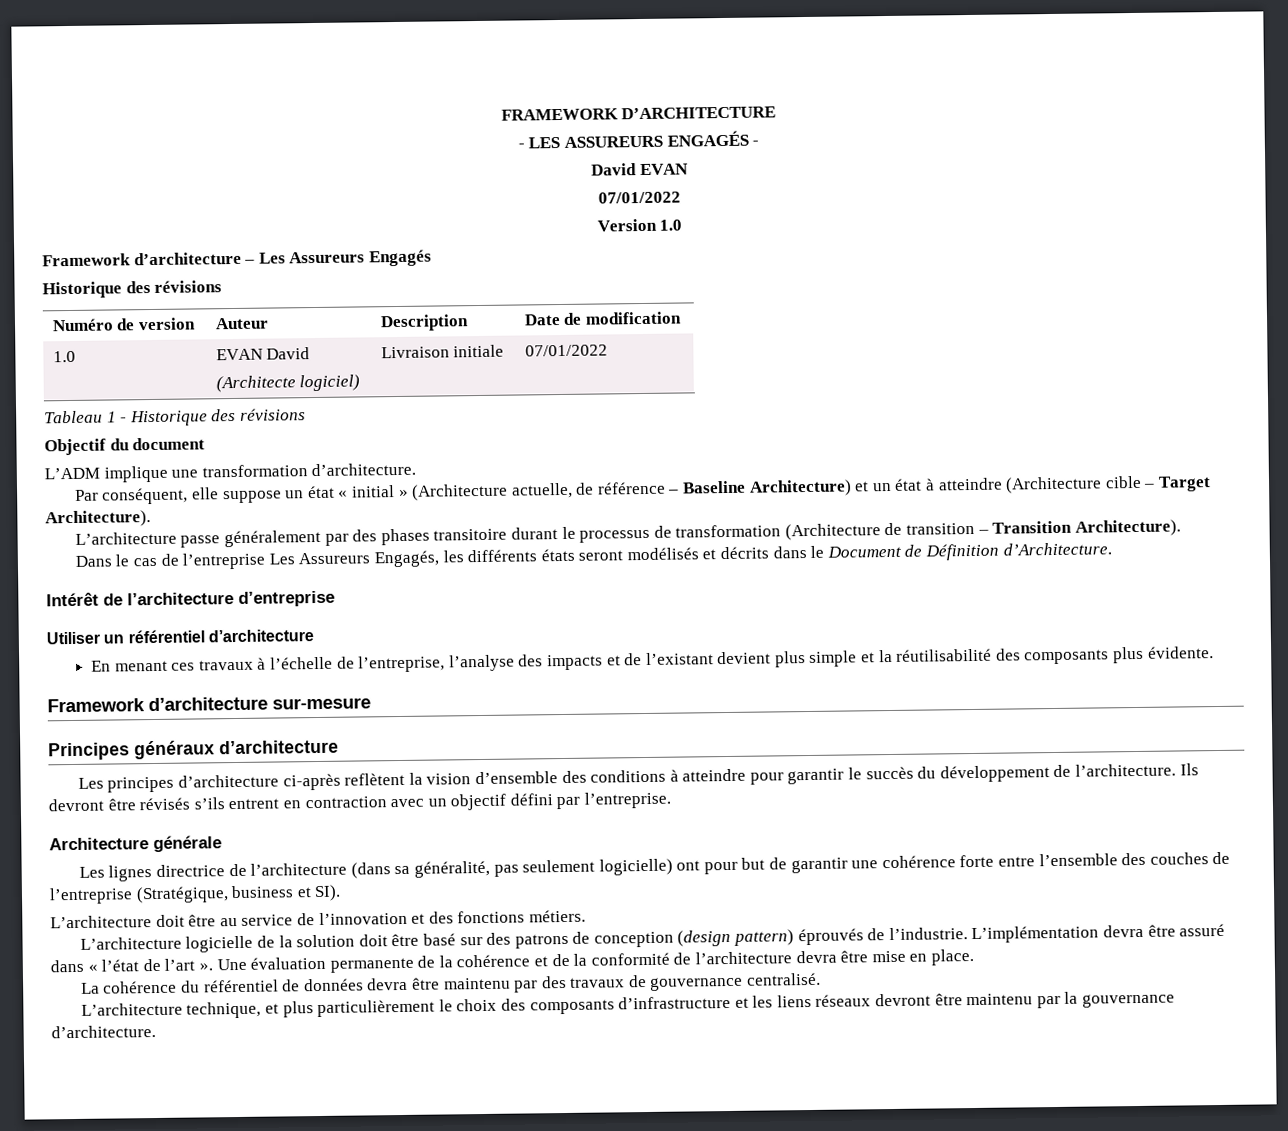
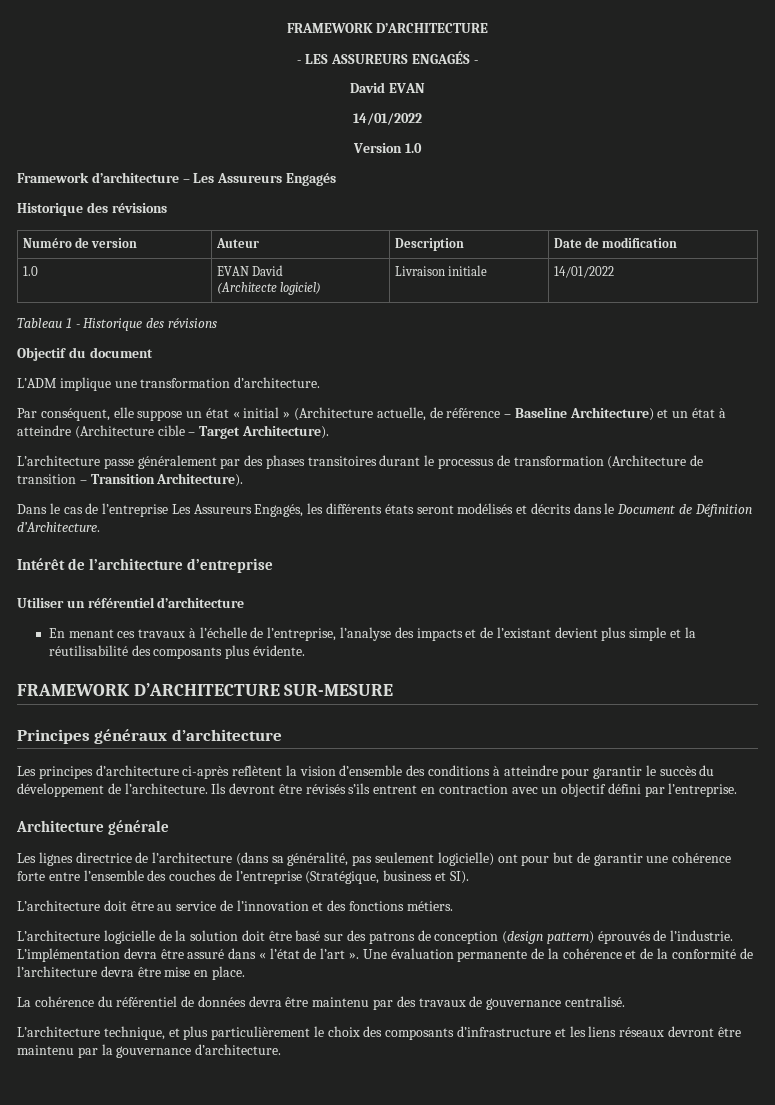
  David EVAN
- 07/01/2022
+ 14/01/2022
  1.0 | EVAN David
- (Architecte logiciel) | Livraison initiale | 07/01/2022
+ (Architecte logiciel) | Livraison initiale | 14/01/2022
- L’architecture passe généralement par des phases transitoire durant le processus de transformation (Architecture de transition – Transition Architecture).
+ L’architecture passe généralement par des phases transitoires durant le processus de transformation (Architecture de transition – Transition Architecture).
- Framework d’architecture sur-mesure
+ FRAMEWORK D’ARCHITECTURE SUR-MESURE

